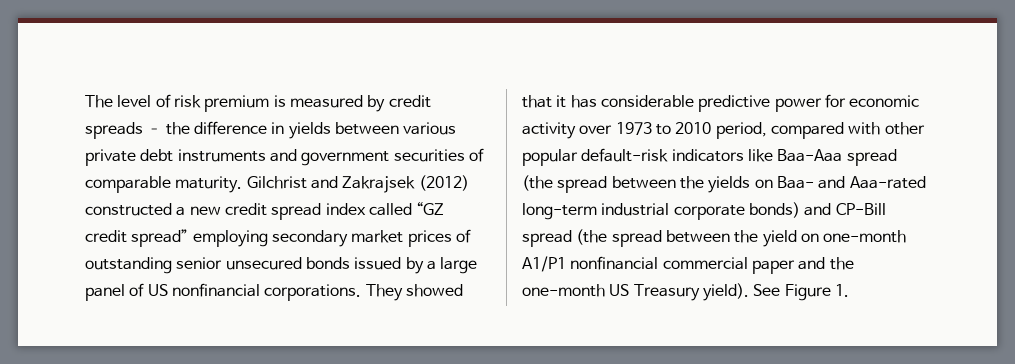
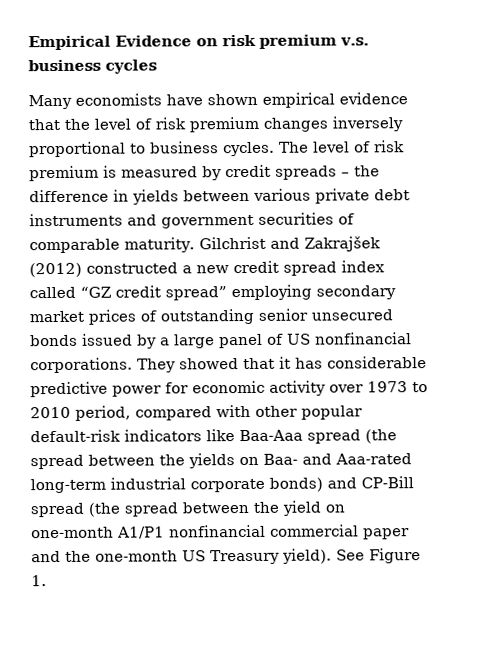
+ Empirical Evidence on risk premium v.s. business cycles
+ Many economists have shown empirical evidence that the level of risk premium changes inversely proportional to business cycles.
- Gilchrist and Zakrajsek (2012) constructed a new credit spread index called “GZ credit spread” employing secondary market prices of outstanding senior unsecured bonds issued by a large panel of US nonfinancial corporations.
+ Gilchrist and Zakrajšek (2012) constructed a new credit spread index called “GZ credit spread” employing secondary market prices of outstanding senior unsecured bonds issued by a large panel of US nonfinancial corporations.

